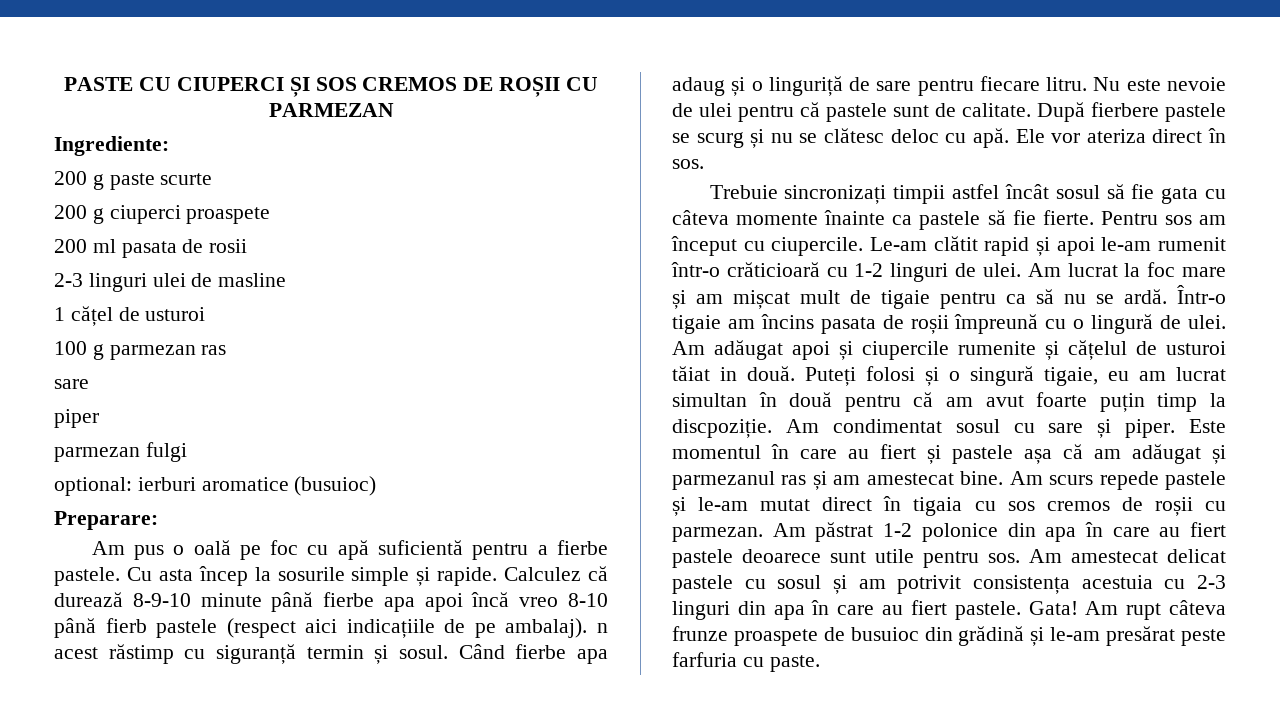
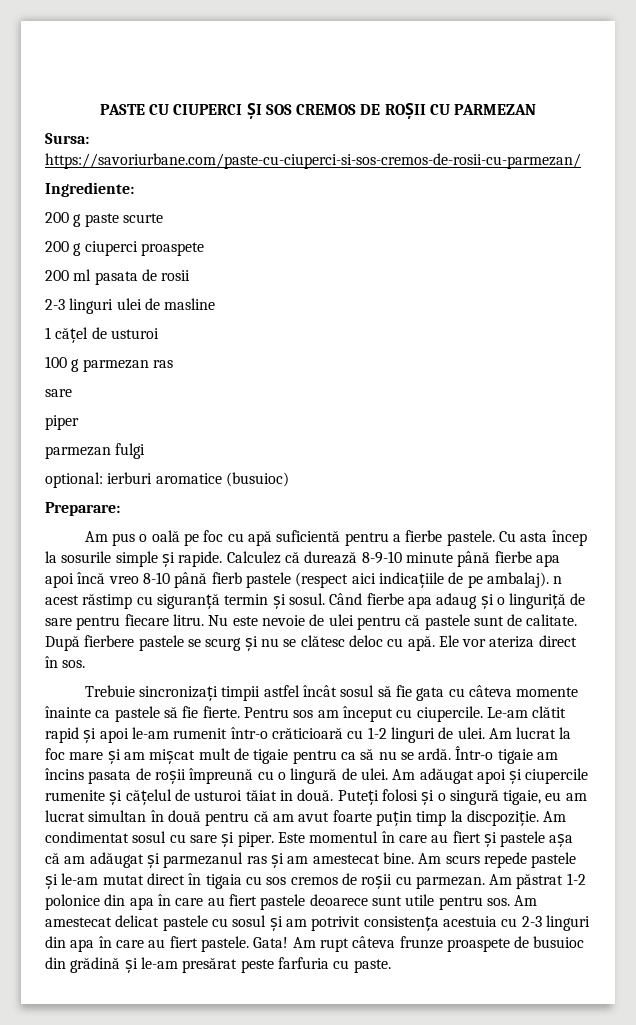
+ Sursa: https://savoriurbane.com/paste-cu-ciuperci-si-sos-cremos-de-rosii-cu-parmezan/

